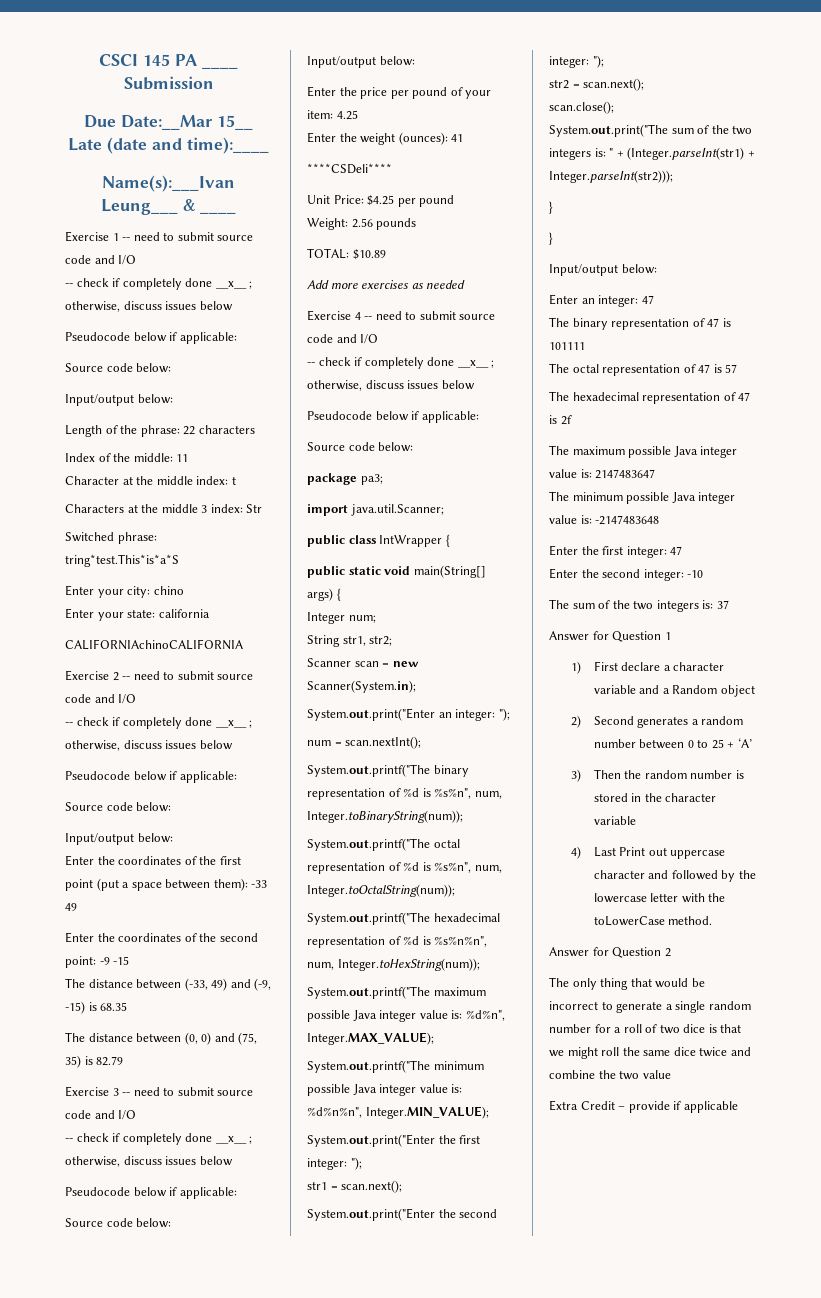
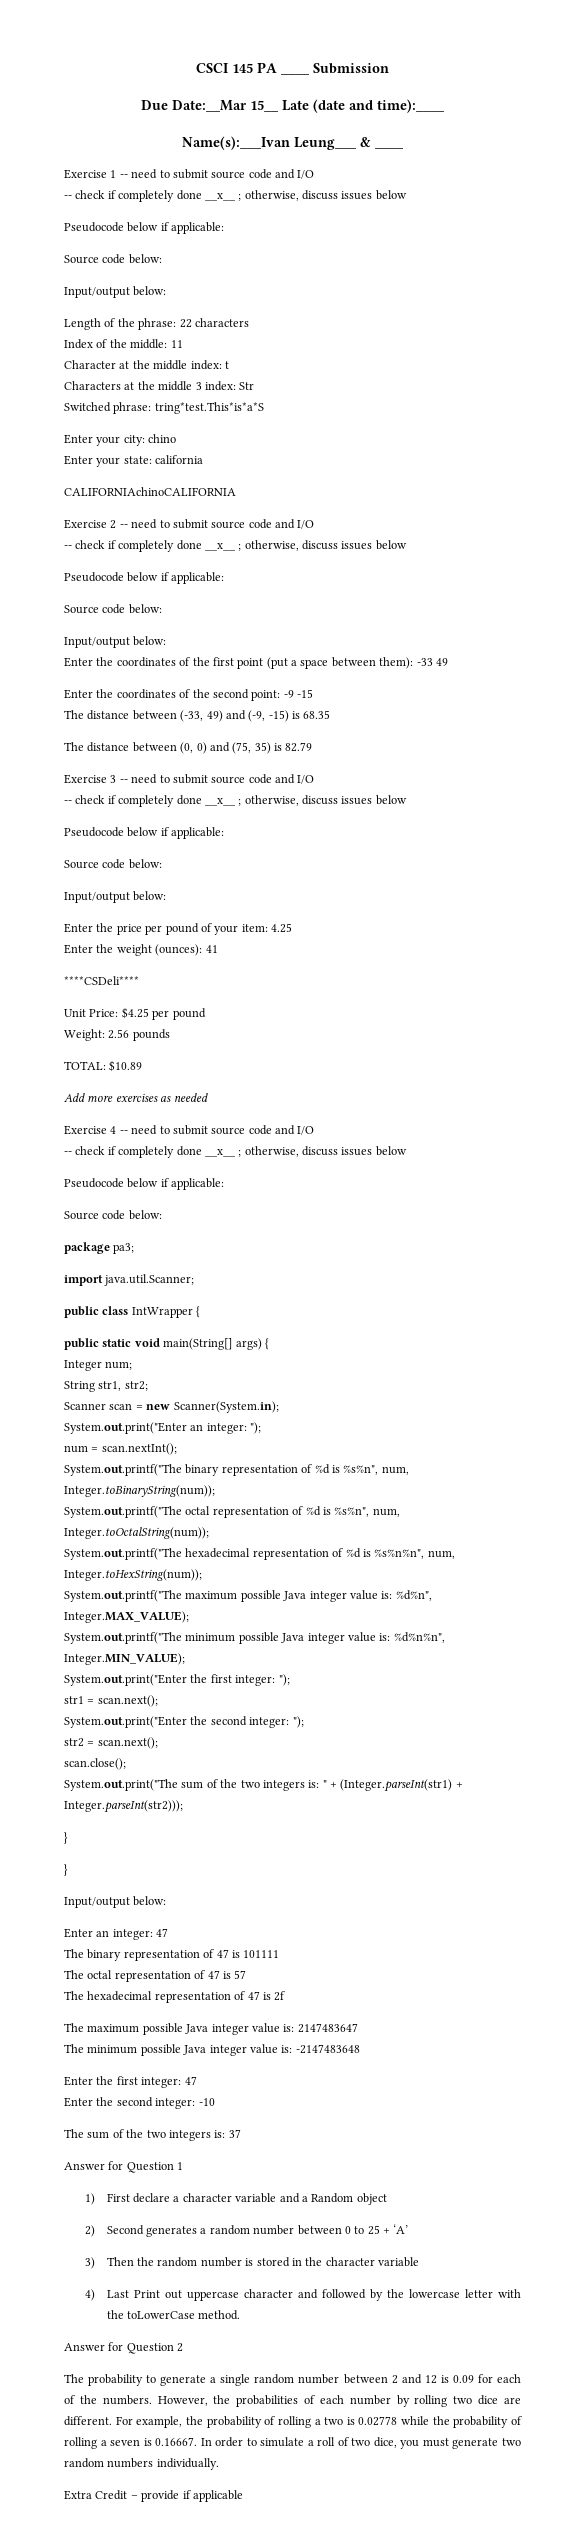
- The only thing that would be incorrect to generate a single random number for a roll of two dice is that we might roll the same dice twice and combine the two value
+ The probability to generate a single random number between 2 and 12 is 0.09 for each of the numbers. However, the probabilities of each number by rolling two dice are different. For example, the probability of rolling a two is 0.02778 while the probability of rolling a seven is 0.16667. In order to simulate a roll of two dice, you must generate two random numbers individually.

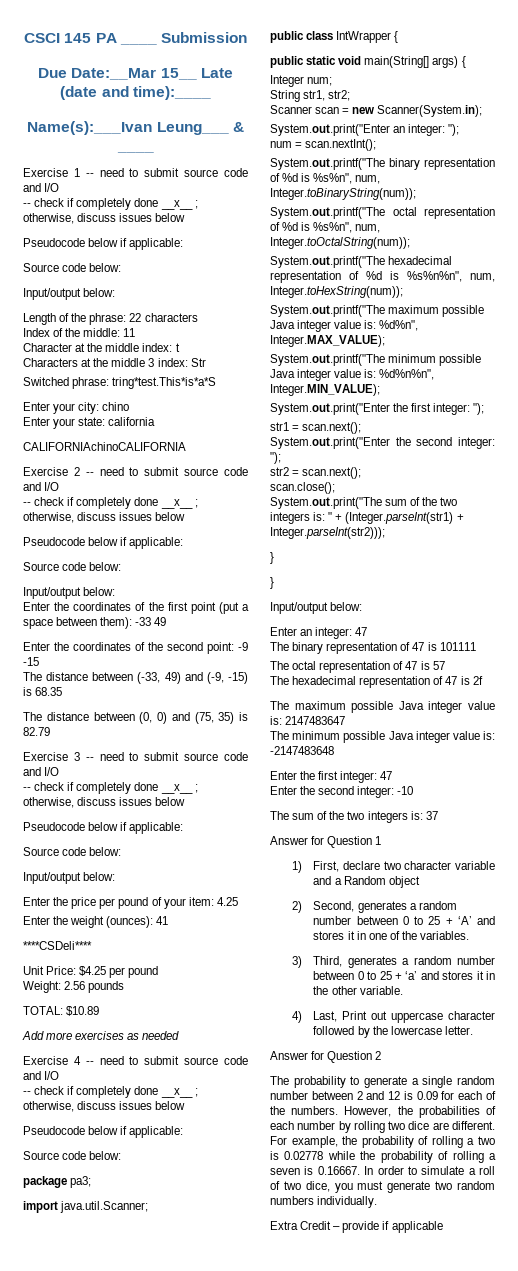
- 1) First declare a character variable and a Random object
+ 1) First, declare two character variable and a Random object
- 2) Second generates a random number between 0 to 25 + ‘A’
- 3) Then the random number is stored in the character variable
+ 2) Second, generates a random number between 0 to 25 + ‘A’ and stores it in one of the variables.
+ 3) Third, generates a random number between 0 to 25 + ‘a’ and stores it in the other variable.
- 4) Last Print out uppercase character and followed by the lowercase letter with the toLowerCase method.
+ 4) Last, Print out uppercase character followed by the lowercase letter.

